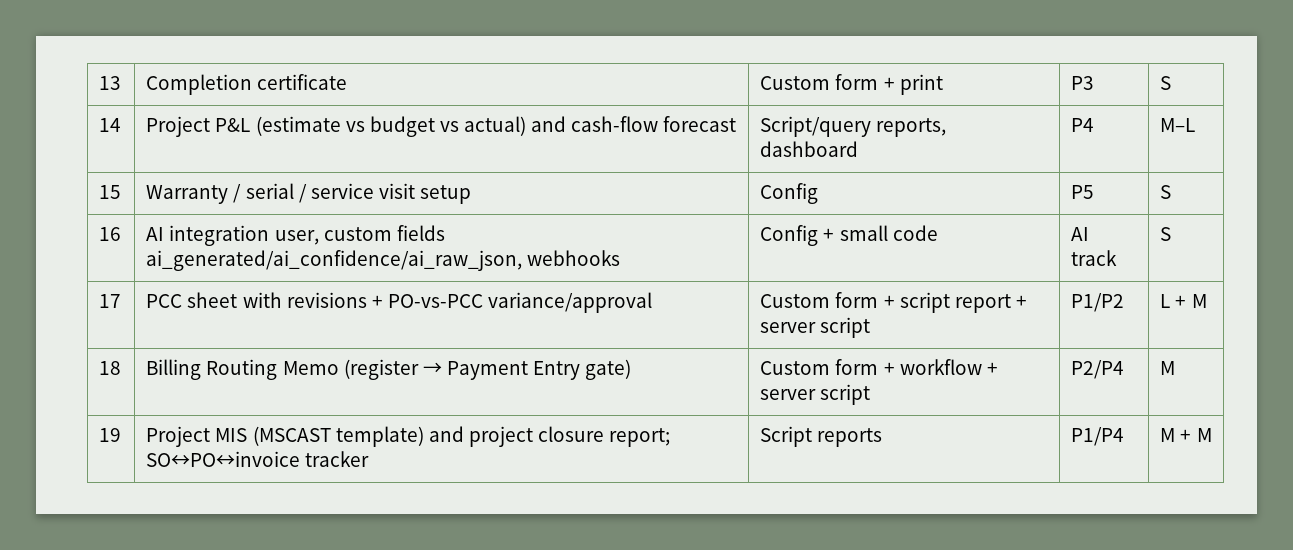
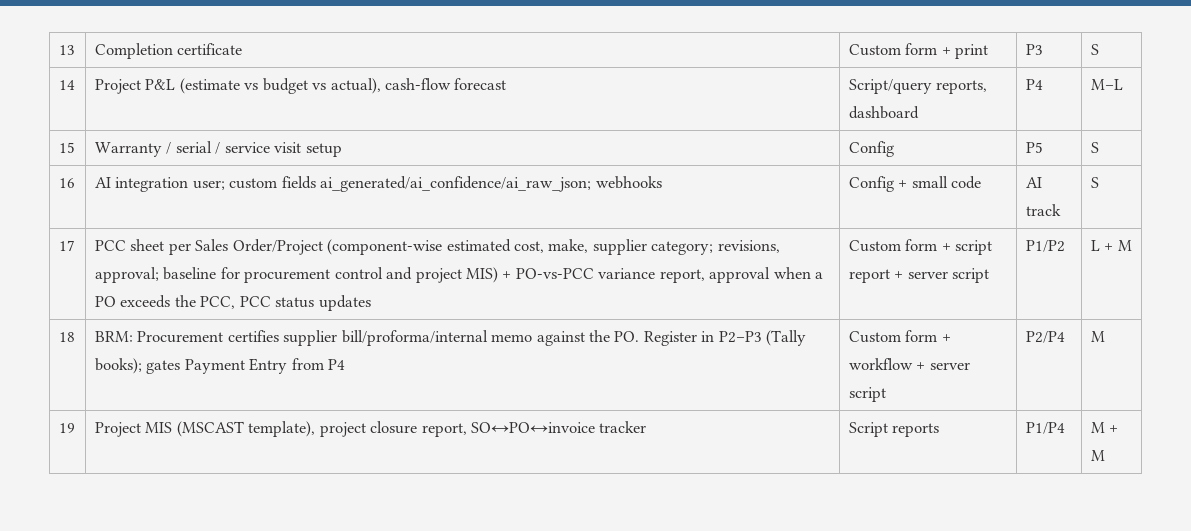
- 14 | Project P&L (estimate vs budget vs actual) and cash-flow forecast | Script/query reports, dashboard | P4 | M–L
+ 14 | Project P&L (estimate vs budget vs actual), cash-flow forecast | Script/query reports, dashboard | P4 | M–L
- 16 | AI integration user, custom fields ai_generated/ai_confidence/ai_raw_json, webhooks | Config + small code | AI track | S
+ 16 | AI integration user; custom fields ai_generated/ai_confidence/ai_raw_json; webhooks | Config + small code | AI track | S
- PCC sheet with revisions + PO-vs-PCC variance/approval
+ PCC sheet per Sales Order/Project (component-wise estimated cost, make, supplier category; revisions, approval; baseline for procurement control and project MIS) + PO-vs-PCC variance report, approval when a PO exceeds the PCC, PCC status updates
- 18 | Billing Routing Memo (register → Payment Entry gate) | Custom form + workflow + server script | P2/P4 | M
+ 18 | BRM: Procurement certifies supplier bill/proforma/internal memo against the PO. Register in P2–P3 (Tally books); gates Payment Entry from P4 | Custom form + workflow + server script | P2/P4 | M
- 19 | Project MIS (MSCAST template) and project closure report; SO↔PO↔invoice tracker | Script reports | P1/P4 | M + M
+ 19 | Project MIS (MSCAST template), project closure report, SO↔PO↔invoice tracker | Script reports | P1/P4 | M + M

